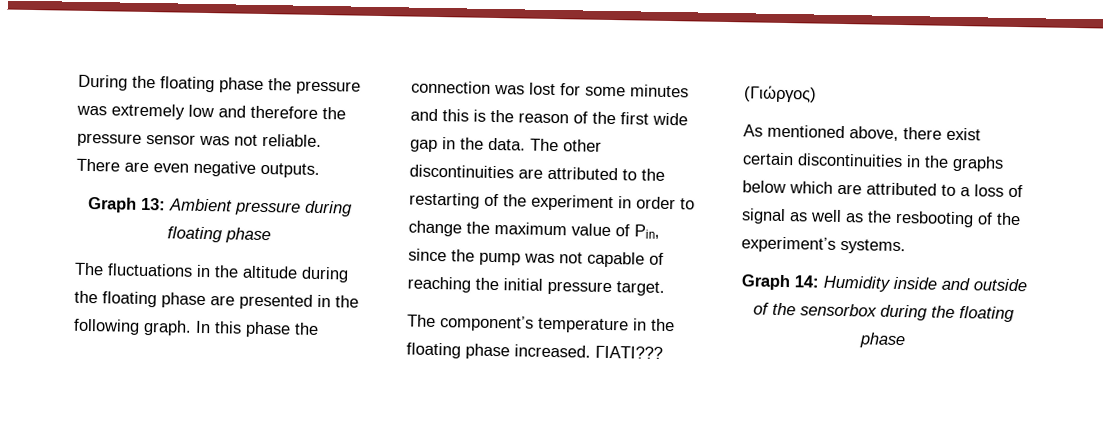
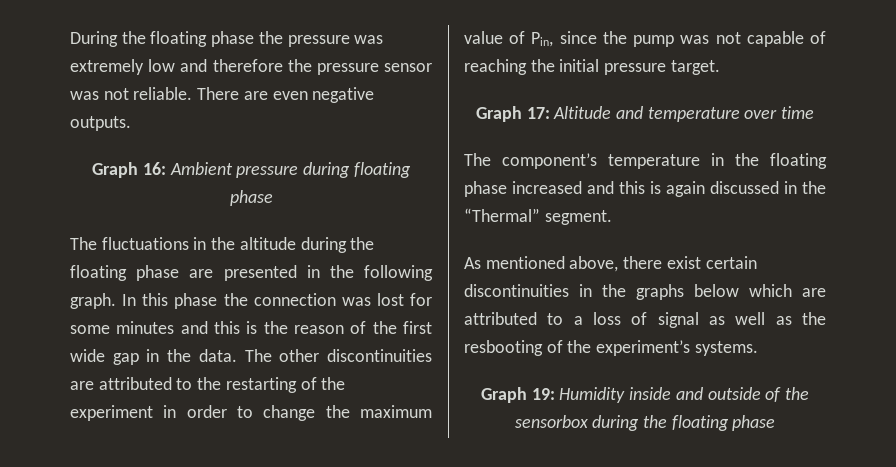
- Graph 13: Ambient pressure during floating phase
+ Graph 16: Ambient pressure during floating phase
+ Graph 17: Altitude and temperature over time
- The component’s temperature in the floating phase increased. ΓΙΑΤΙ??? (Γιώργος)
+ The component’s temperature in the floating phase increased and this is again discussed in the “Thermal” segment.
- Graph 14: Humidity inside and outside of the sensorbox during the floating phase
+ Graph 19: Humidity inside and outside of the sensorbox during the floating phase

